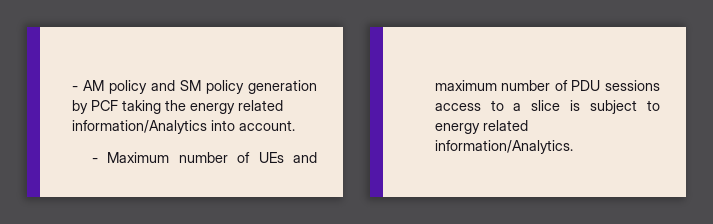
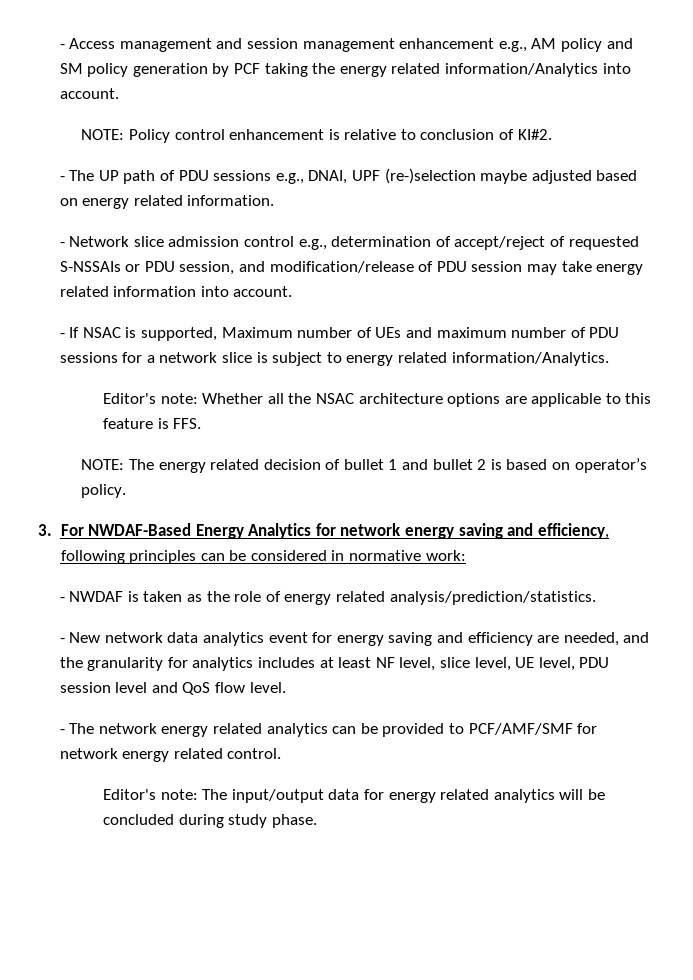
- - AM policy and SM policy generation by PCF taking the energy related information/Analytics into account.
+ - Access management and session management enhancement e.g., AM policy and SM policy generation by PCF taking the energy related information/Analytics into account.
- - Maximum number of UEs and maximum number of PDU sessions access to a slice is subject to energy related information/Analytics.
+ NOTE: Policy control enhancement is relative to conclusion of KI#2.
+ - The UP path of PDU sessions e.g., DNAI, UPF (re-)selection maybe adjusted based on energy related information.
+ - Network slice admission control e.g., determination of accept/reject of requested S-NSSAIs or PDU session, and modification/release of PDU session may take energy related information into account.
+ - If NSAC is supported, Maximum number of UEs and maximum number of PDU sessions for a network slice is subject to energy related information/Analytics.
+ Editor's note: Whether all the NSAC architecture options are applicable to this feature is FFS.
+ NOTE: The energy related decision of bullet 1 and bullet 2 is based on operator’s policy.
+ 3. For NWDAF-Based Energy Analytics for network energy saving and efficiency, following principles can be considered in normative work:
+ - NWDAF is taken as the role of energy related analysis/prediction/statistics.
+ - New network data analytics event for energy saving and efficiency are needed, and the granularity for analytics includes at least NF level, slice level, UE level, PDU session level and QoS flow level.
+ - The network energy related analytics can be provided to PCF/AMF/SMF for network energy related control.
+ Editor's note: The input/output data for energy related analytics will be concluded during study phase.

